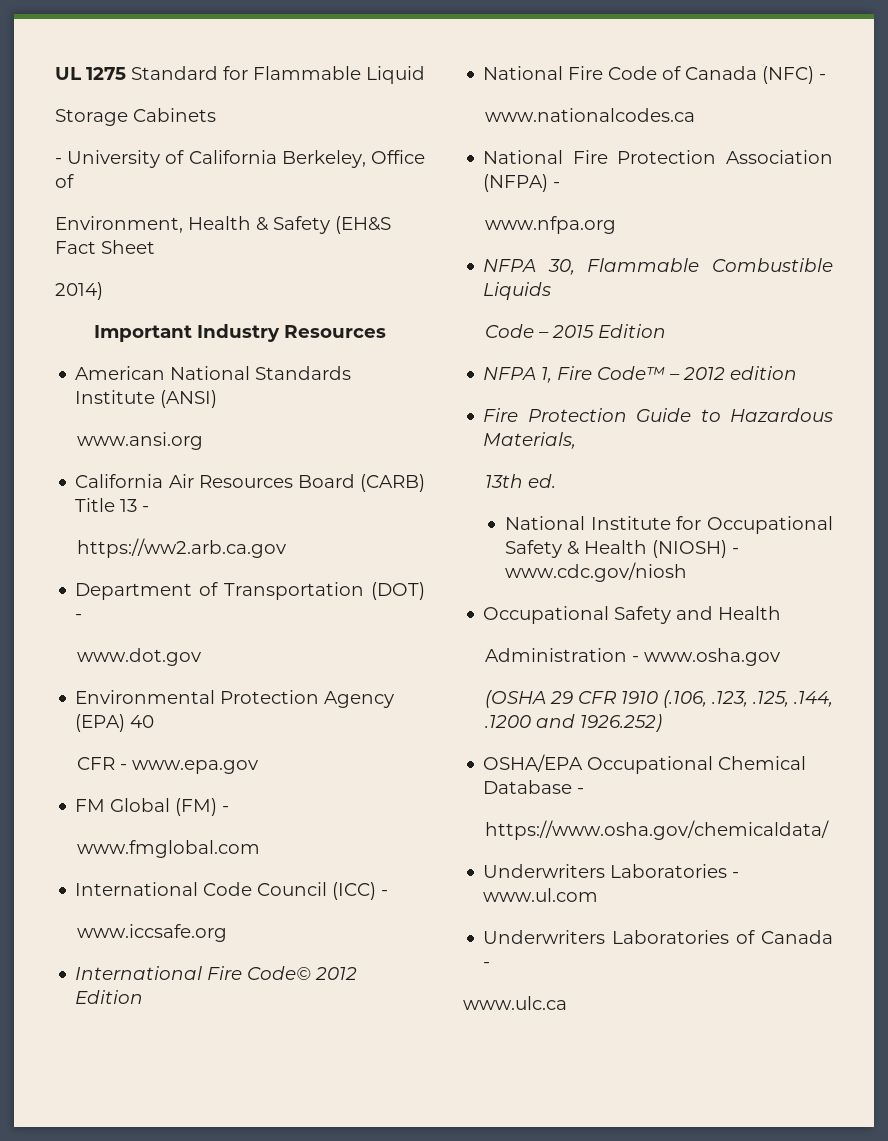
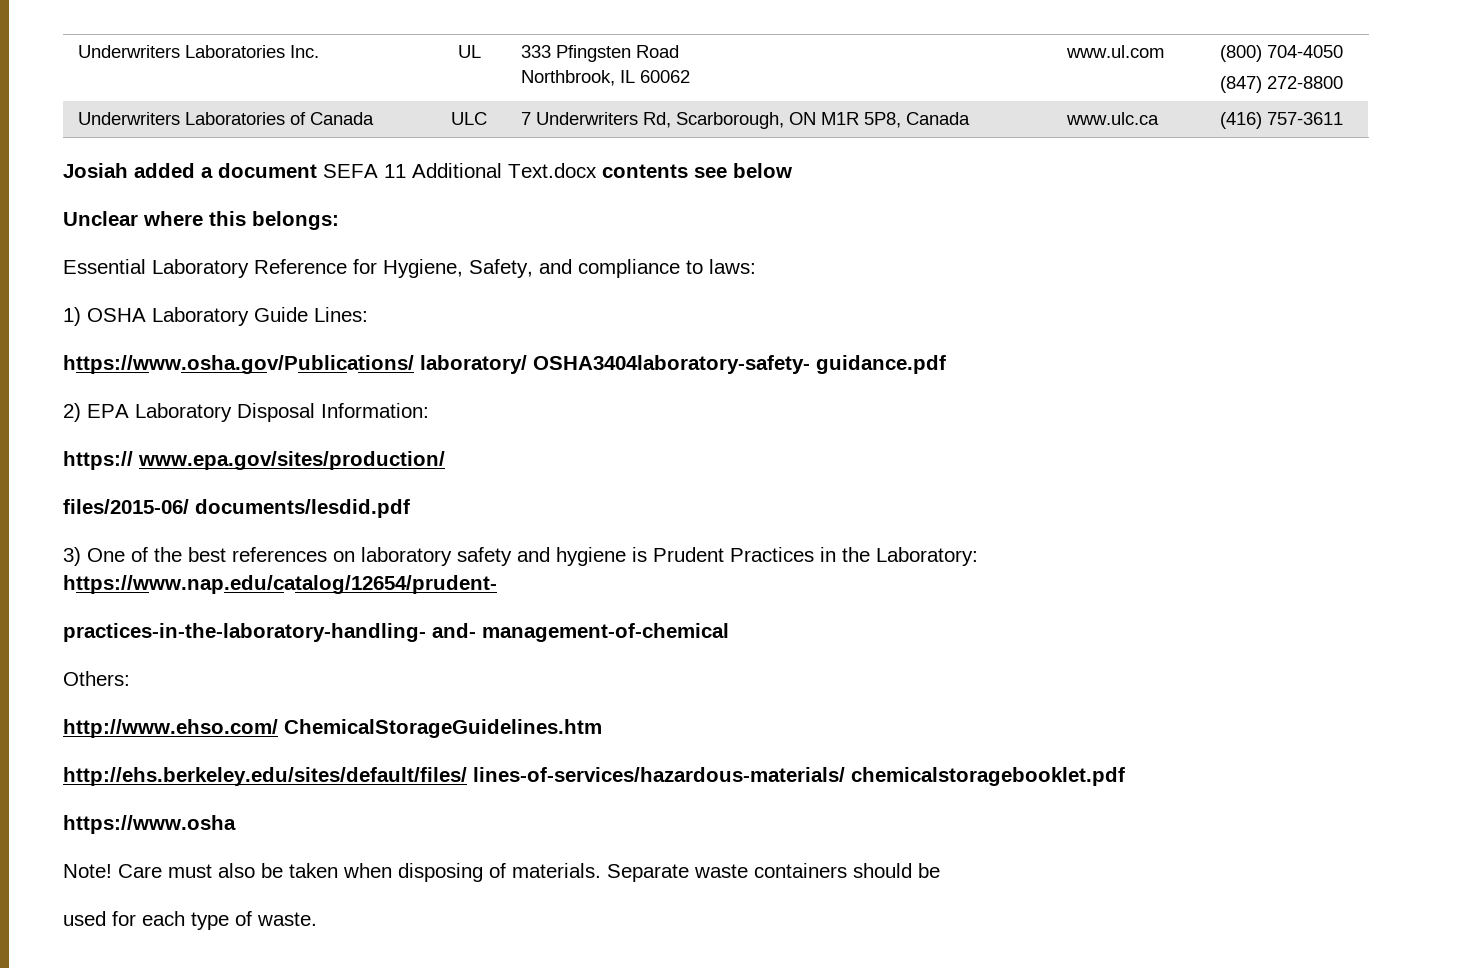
- UL 1275 Standard for Flammable Liquid
- Storage Cabinets
- - University of California Berkeley, Office of
- Environment, Health & Safety (EH&S Fact Sheet
- 2014)
- Important Industry Resources
- American National Standards Institute (ANSI)
- www.ansi.org
- California Air Resources Board (CARB) Title 13 -
- https://ww2.arb.ca.gov
- Department of Transportation (DOT) -
- www.dot.gov
- Environmental Protection Agency (EPA) 40
- CFR - www.epa.gov
- FM Global (FM) -
- www.fmglobal.com
- International Code Council (ICC) -
- www.iccsafe.org
- International Fire Code© 2012 Edition
- National Fire Code of Canada (NFC) -
- www.nationalcodes.ca
- National Fire Protection Association (NFPA) -
- www.nfpa.org
- NFPA 30, Flammable Combustible Liquids
- Code – 2015 Edition
- NFPA 1, Fire Code™ – 2012 edition
- Fire Protection Guide to Hazardous Materials,
- 13th ed.
- National Institute for Occupational Safety & Health (NIOSH) - www.cdc.gov/niosh
- Occupational Safety and Health
- Administration - www.osha.gov
- (OSHA 29 CFR 1910 (.106, .123, .125, .144, .1200 and 1926.252)
- OSHA/EPA Occupational Chemical Database -
- https://www.osha.gov/chemicaldata/
- Underwriters Laboratories - www.ul.com
- Underwriters Laboratories of Canada -
- www.ulc.ca
+ Underwriters Laboratories Inc. | UL | 333 Pfingsten Road
+ Northbrook, IL 60062 | www.ul.com | (800) 704-4050
+ (847) 272-8800
+ Underwriters Laboratories of Canada | ULC | 7 Underwriters Rd, Scarborough, ON M1R 5P8, Canada | www.ulc.ca | (416) 757-3611
+ Josiah added a document SEFA 11 Additional Text.docx contents see below
+ Unclear where this belongs:
+ Essential Laboratory Reference for Hygiene, Safety, and compliance to laws:
+ 1) OSHA Laboratory Guide Lines:
+ https://www.osha.gov/Publications/ laboratory/ OSHA3404laboratory-safety- guidance.pdf
+ 2) EPA Laboratory Disposal Information:
+ https:// www.epa.gov/sites/production/
+ files/2015-06/ documents/lesdid.pdf
+ 3) One of the best references on laboratory safety and hygiene is Prudent Practices in the Laboratory: https://www.nap.edu/catalog/12654/prudent-
+ practices-in-the-laboratory-handling- and- management-of-chemical
+ Others:
+ http://www.ehso.com/ ChemicalStorageGuidelines.htm
+ http://ehs.berkeley.edu/sites/default/files/ lines-of-services/hazardous-materials/ chemicalstoragebooklet.pdf
+ https://www.osha
+ Note! Care must also be taken when disposing of materials. Separate waste containers should be
+ used for each type of waste.

